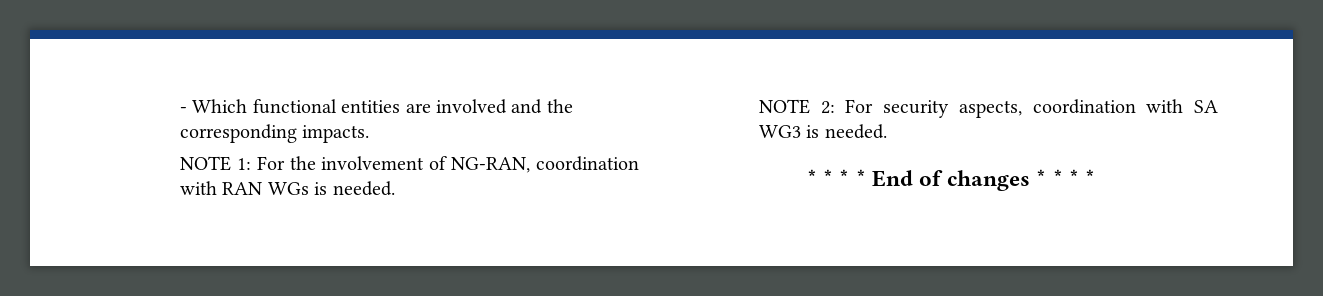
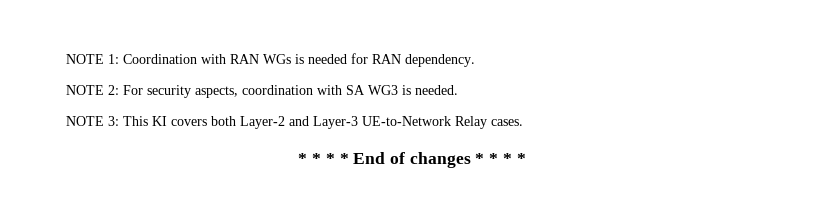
- - Which functional entities are involved and the corresponding impacts.
- NOTE 1: For the involvement of NG-RAN, coordination with RAN WGs is needed.
+ NOTE 1: Coordination with RAN WGs is needed for RAN dependency.
+ NOTE 3: This KI covers both Layer-2 and Layer-3 UE-to-Network Relay cases.

